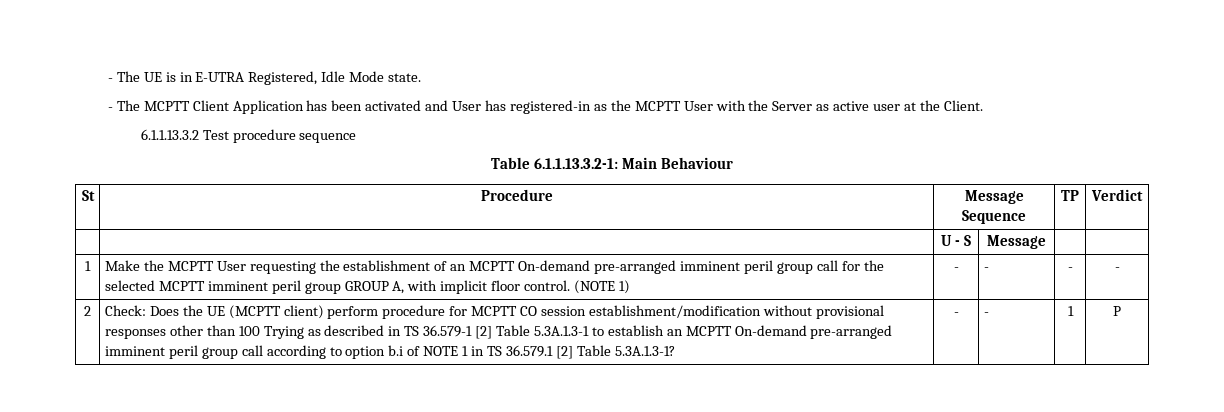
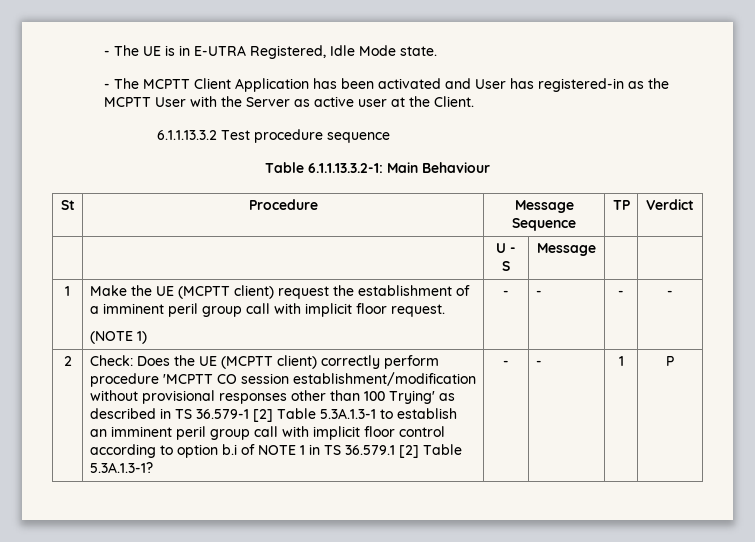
- 1 | Make the MCPTT User requesting the establishment of an MCPTT On-demand pre-arranged imminent peril group call for the selected MCPTT imminent peril group GROUP A, with implicit floor control. (NOTE 1) | - | - | - | -
+ 1 | Make the UE (MCPTT client) request the establishment of a imminent peril group call with implicit floor request.
+ (NOTE 1) | - | - | - | -
- Check: Does the UE (MCPTT client) perform procedure for MCPTT CO session establishment/modification without provisional responses other than 100 Trying as described in TS 36.579-1 [2] Table 5.3A.1.3-1 to establish an MCPTT On-demand pre-arranged imminent peril group call according to option b.i of NOTE 1 in TS 36.579.1 [2] Table 5.3A.1.3-1?
+ Check: Does the UE (MCPTT client) correctly perform procedure 'MCPTT CO session establishment/modification without provisional responses other than 100 Trying' as described in TS 36.579-1 [2] Table 5.3A.1.3-1 to establish an imminent peril group call with implicit floor control according to option b.i of NOTE 1 in TS 36.579.1 [2] Table 5.3A.1.3-1?

